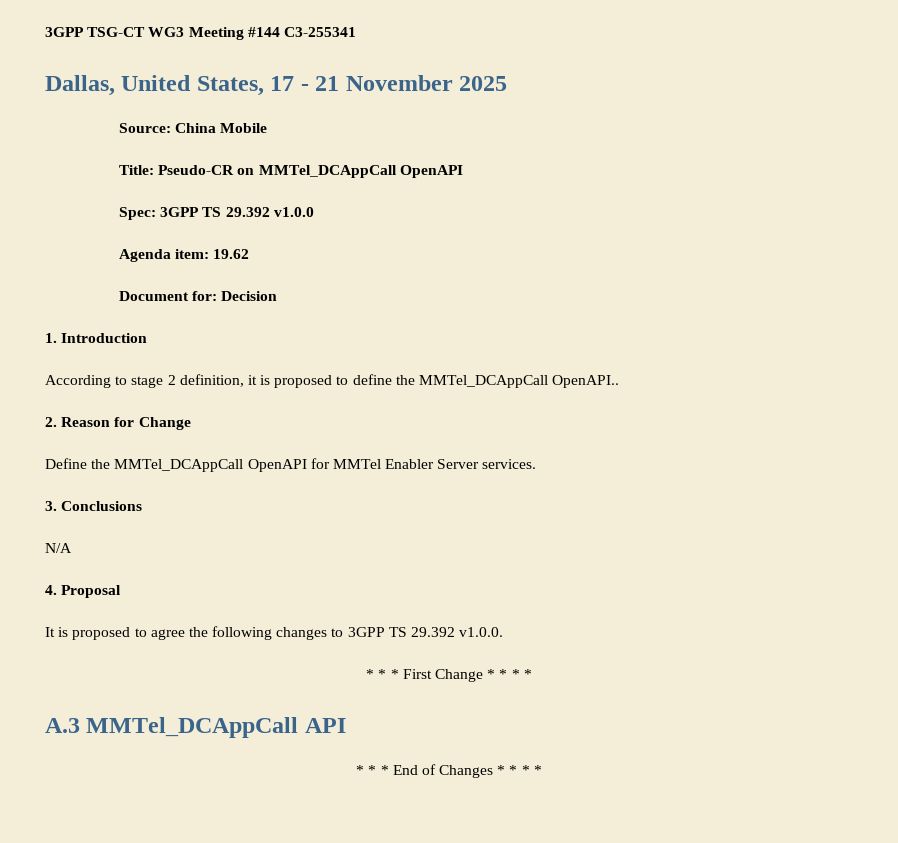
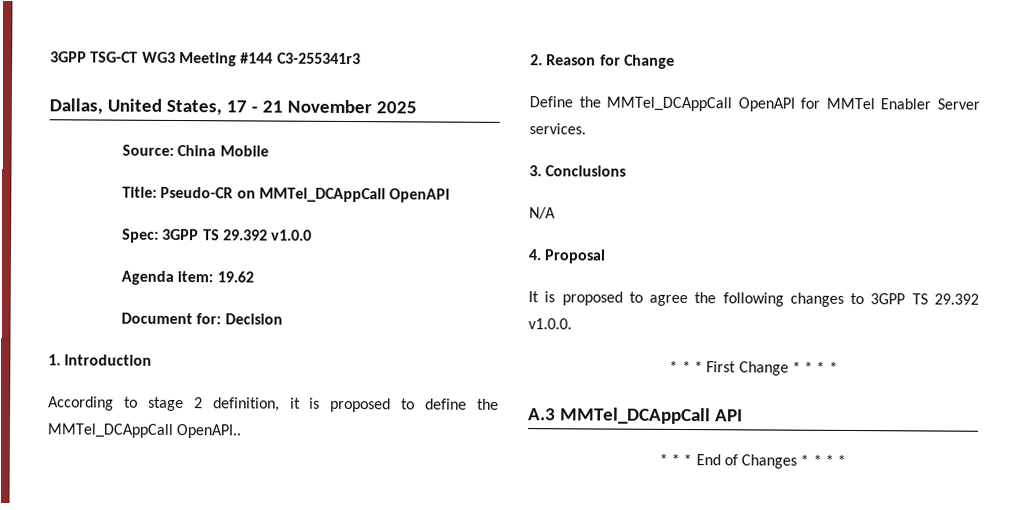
- 3GPP TSG-CT WG3 Meeting #144 C3-255341
+ 3GPP TSG-CT WG3 Meeting #144 C3-255341r3

